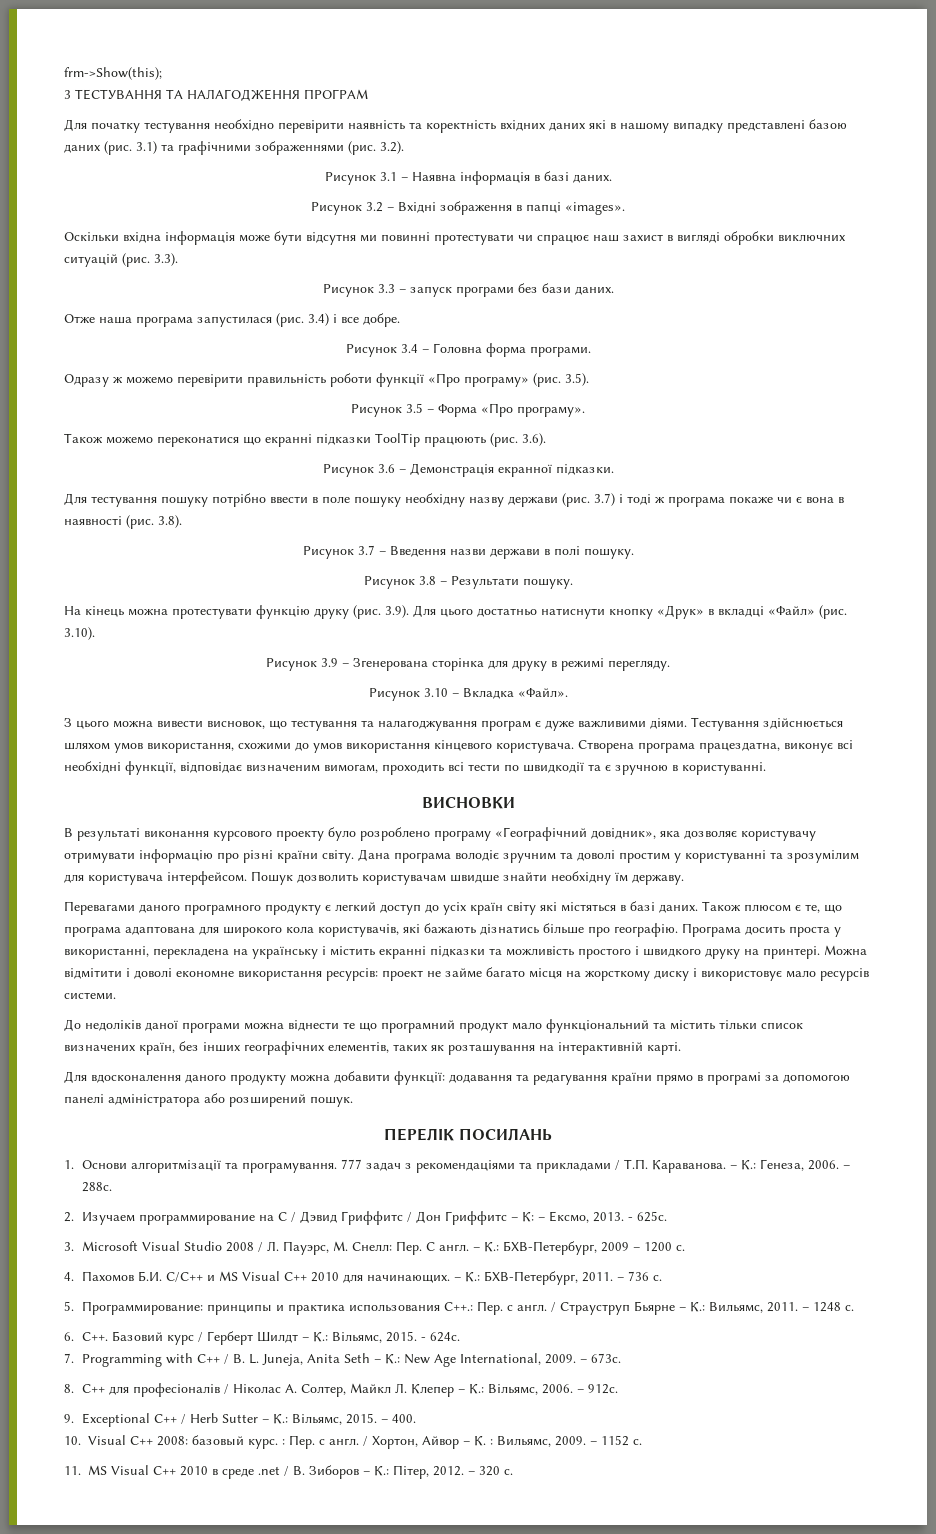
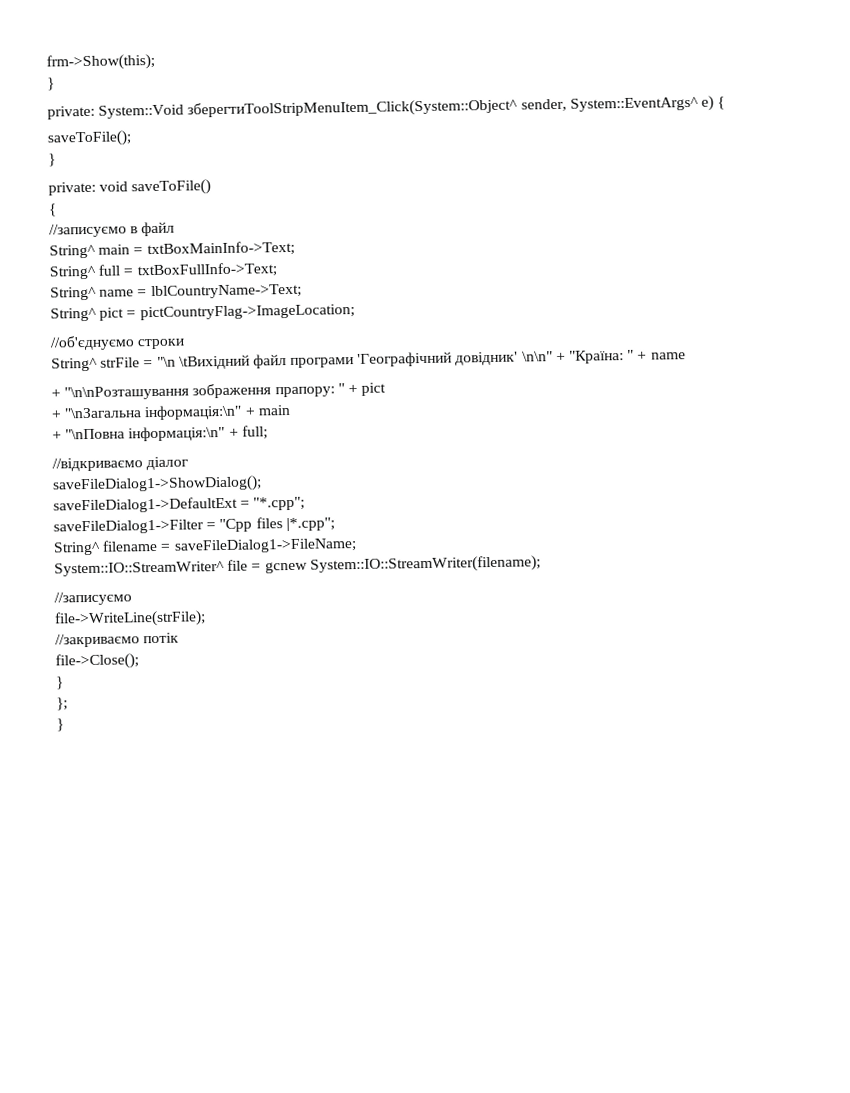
  frm->Show(this);
- 3 ТЕСТУВАННЯ ТА НАЛАГОДЖЕННЯ ПРОГРАМ
- Для початку тестування необхідно перевірити наявність та коректність вхідних даних які в нашому випадку представлені базою даних (рис. 3.1) та графічними зображеннями (рис. 3.2).
- Рисунок 3.1 – Наявна інформація в базі даних.
- Рисунок 3.2 – Вхідні зображення в папці «images».
- Оскільки вхідна інформація може бути відсутня ми повинні протестувати чи спрацює наш захист в вигляді обробки виключних ситуацій (рис. 3.3).
- Рисунок 3.3 – запуск програми без бази даних.
- Отже наша програма запустилася (рис. 3.4) і все добре.
- Рисунок 3.4 – Головна форма програми.
- Одразу ж можемо перевірити правильність роботи функції «Про програму» (рис. 3.5).
- Рисунок 3.5 – Форма «Про програму».
- Також можемо переконатися що екранні підказки ToolTip працюють (рис. 3.6).
- Рисунок 3.6 – Демонстрація екранної підказки.
- Для тестування пошуку потрібно ввести в поле пошуку необхідну назву держави (рис. 3.7) і тоді ж програма покаже чи є вона в наявності (рис. 3.8).
- Рисунок 3.7 – Введення назви держави в полі пошуку.
- Рисунок 3.8 – Результати пошуку.
- На кінець можна протестувати функцію друку (рис. 3.9). Для цього достатньо натиснути кнопку «Друк» в вкладці «Файл» (рис. 3.10).
- Рисунок 3.9 – Згенерована сторінка для друку в режимі перегляду.
- Рисунок 3.10 – Вкладка «Файл».
- З цього можна вивести висновок, що тестування та налагоджування програм є дуже важливими діями. Тестування здійснюється шляхом умов використання, схожими до умов використання кінцевого користувача. Створена програма працездатна, виконує всі необхідні функції, відповідає визначеним вимогам, проходить всі тести по швидкодії та є зручною в користуванні.
- ВИСНОВКИ
- В результаті виконання курсового проекту було розроблено програму «Географічний довідник», яка дозволяє користувачу отримувати інформацію про різні країни світу. Дана програма володіє зручним та доволі простим у користуванні та зрозумілим для користувача інтерфейсом. Пошук дозволить користувачам швидше знайти необхідну їм державу.
- Перевагами даного програмного продукту є легкий доступ до усіх країн світу які містяться в базі даних. Також плюсом є те, що програма адаптована для широкого кола користувачів, які бажають дізнатись більше про географію. Програма досить проста у використанні, перекладена на українську і містить екранні підказки та можливість простого і швидкого друку на принтері. Можна відмітити і доволі економне використання ресурсів: проект не займе багато місця на жорсткому диску і використовує мало ресурсів системи.
- До недоліків даної програми можна віднести те що програмний продукт мало функціональний та містить тільки список визначених країн, без інших географічних елементів, таких як розташування на інтерактивній карті.
- Для вдосконалення даного продукту можна добавити функції: додавання та редагування країни прямо в програмі за допомогою панелі адміністратора або розширений пошук.
- ПЕРЕЛІК ПОСИЛАНЬ
- 1. Основи алгоритмізації та програмування. 777 задач з рекомендаціями та прикладами / Т.П. Караванова. – К.: Генеза, 2006. – 288с.
- 2. Изучаем программирование на C / Дэвид Гриффитс / Дон Гриффитс – К: – Ексмо, 2013. - 625с.
- 3. Microsoft Visual Studio 2008 / Л. Пауэрс, М. Снелл: Пер. С англ. – К.: БХВ-Петербург, 2009 – 1200 с.
- 4. Пахомов Б.И. С/С++ и MS Visual C++ 2010 для начинающих. – К.: БХВ-Петербург, 2011. – 736 с.
- 5. Программирование: принципы и практика использования С++.: Пер. с англ. / Страуструп Бьярне – К.: Вильямс, 2011. – 1248 с.
- 6. C++. Базовий курс / Герберт Шилдт – К.: Вільямс, 2015. - 624с.
- 7. Programming with C++ / B. L. Juneja, Anita Seth – К.: New Age International, 2009. – 673с.
- 8. C++ для професіоналів / Ніколас А. Солтер, Майкл Л. Клепер – К.: Вільямс, 2006. – 912с.
- 9. Exceptional C++ / Herb Sutter – К.: Вільямс, 2015. – 400.
- 10. Visual C++ 2008: базовый курс. : Пер. с англ. / Хортон, Айвор – К. : Вильямс, 2009. – 1152 с.
- 11. MS Visual C++ 2010 в среде .net / В. Зиборов – К.: Пітер, 2012. – 320 c.
+ }
+ private: System::Void зберегтиToolStripMenuItem_Click(System::Object^ sender, System::EventArgs^ e) {
+ saveToFile();
+ }
+ private: void saveToFile()
+ {
+ //записуємо в файл
+ String^ main = txtBoxMainInfo->Text;
+ String^ full = txtBoxFullInfo->Text;
+ String^ name = lblCountryName->Text;
+ String^ pict = pictCountryFlag->ImageLocation;
+ //об'єднуємо строки
+ String^ strFile = "\n \tВихідний файл програми 'Географічний довідник' \n\n" + "Країна: " + name
+ + "\n\nРозташування зображення прапору: " + pict
+ + "\nЗагальна інформація:\n" + main
+ + "\nПовна інформація:\n" + full;
+ //відкриваємо діалог
+ saveFileDialog1->ShowDialog();
+ saveFileDialog1->DefaultExt = "*.cpp";
+ saveFileDialog1->Filter = "Cpp files |*.cpp";
+ String^ filename = saveFileDialog1->FileName;
+ System::IO::StreamWriter^ file = gcnew System::IO::StreamWriter(filename);
+ //записуємо
+ file->WriteLine(strFile);
+ //закриваємо потік
+ file->Close();
+ }
+ };
+ }

